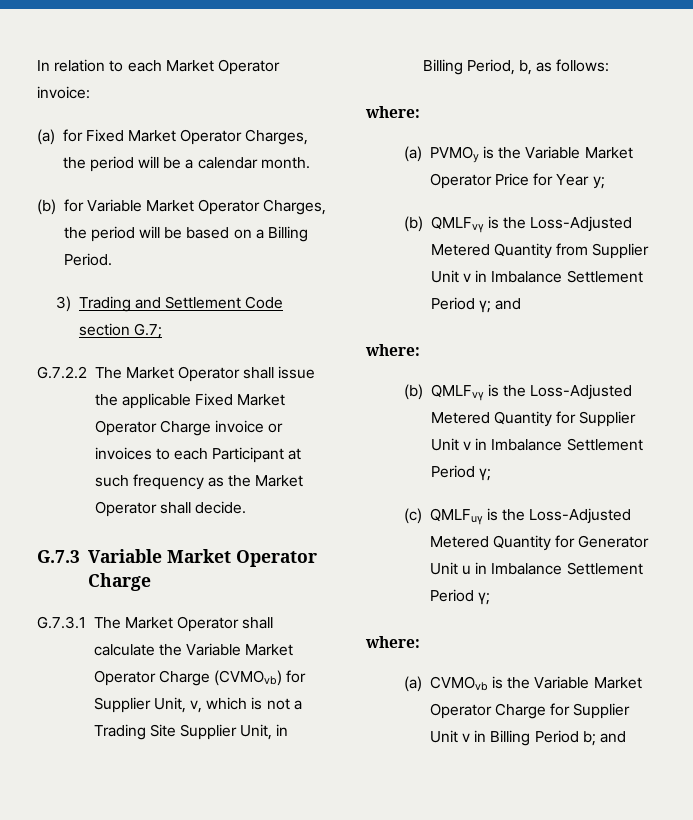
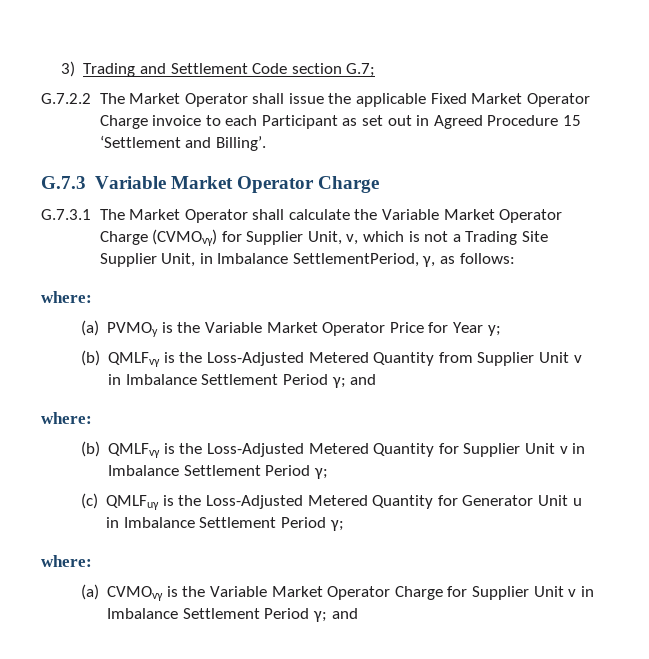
- In relation to each Market Operator invoice:
- (a) for Fixed Market Operator Charges, the period will be a calendar month.
- (b) for Variable Market Operator Charges, the period will be based on a Billing Period.
- G.7.2.2 The Market Operator shall issue the applicable Fixed Market Operator Charge invoice or invoices to each Participant at such frequency as the Market Operator shall decide.
+ G.7.2.2 The Market Operator shall issue the applicable Fixed Market Operator Charge invoice to each Participant as set out in Agreed Procedure 15 ‘Settlement and Billing’.
- G.7.3.1 The Market Operator shall calculate the Variable Market Operator Charge (CVMOvb) for Supplier Unit, v, which is not a Trading Site Supplier Unit, in Billing Period, b, as follows:
+ G.7.3.1 The Market Operator shall calculate the Variable Market Operator Charge (CVMOvγ) for Supplier Unit, v, which is not a Trading Site Supplier Unit, in Imbalance SettlementPeriod, γ, as follows:
- (a) CVMOvb is the Variable Market Operator Charge for Supplier Unit v in Billing Period b; and
+ (a) CVMOvγ is the Variable Market Operator Charge for Supplier Unit v in Imbalance Settlement Period γ; and

